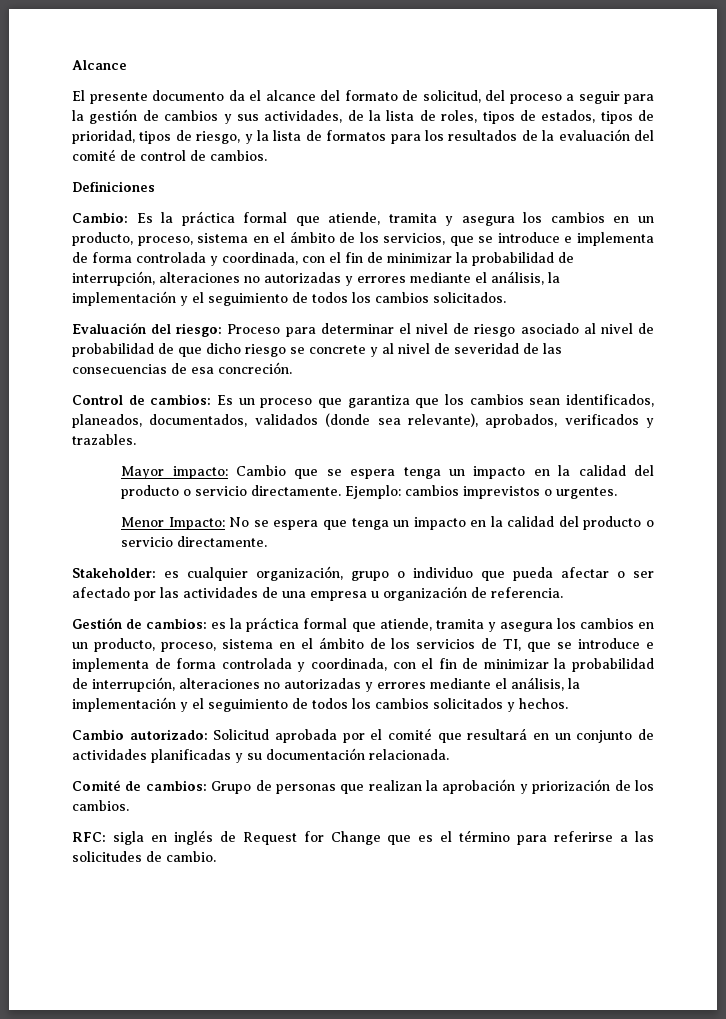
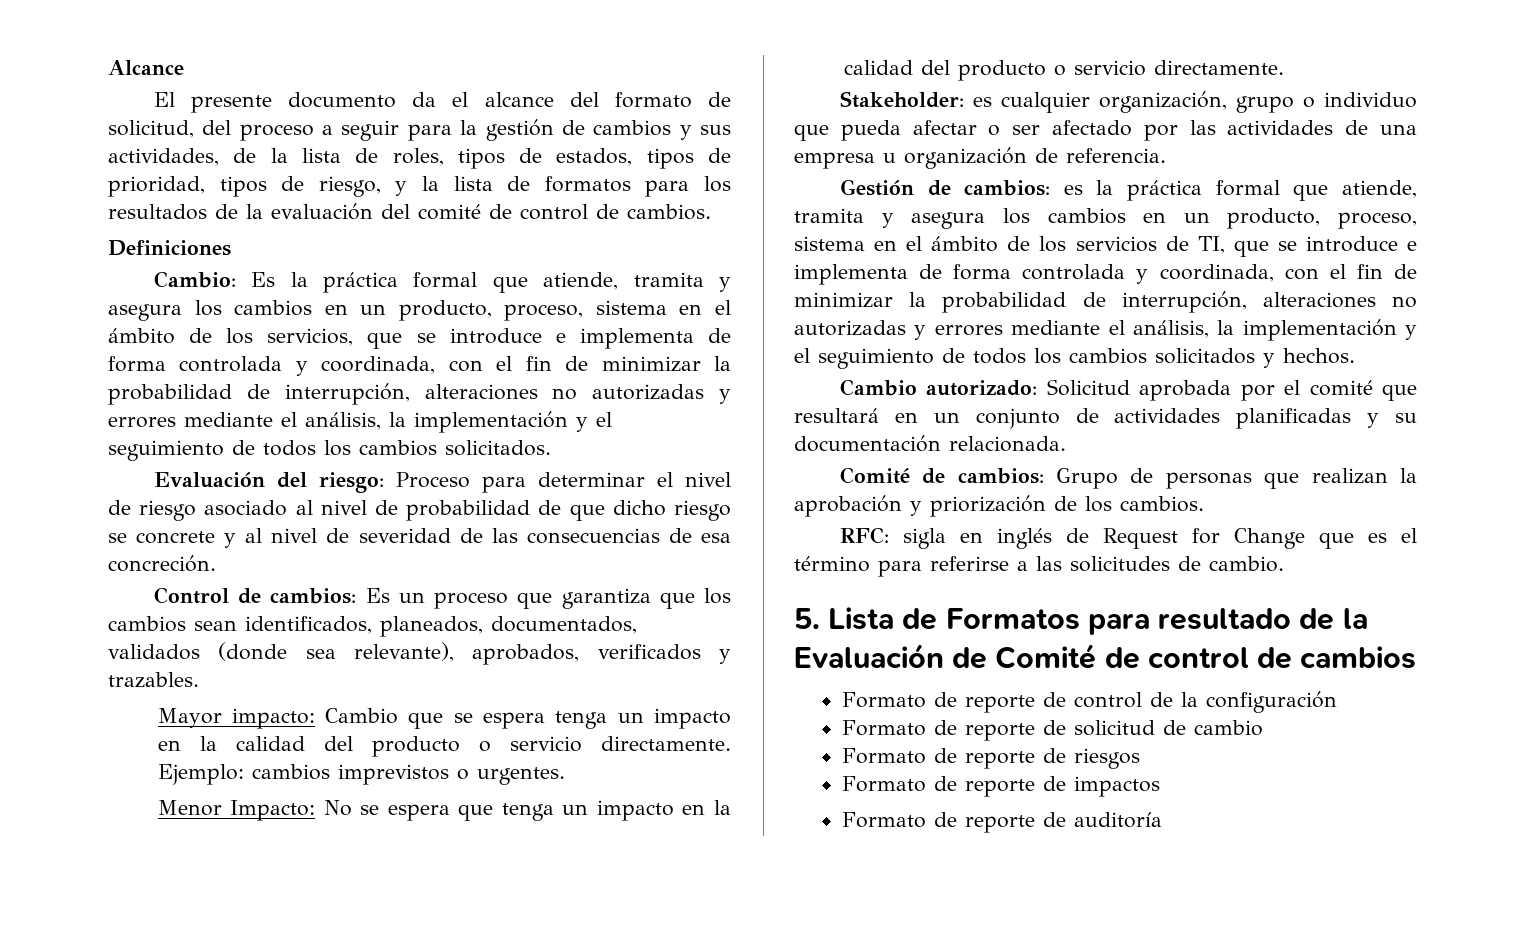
+ 5. Lista de Formatos para resultado de la Evaluación de Comité de control de cambios
+ Formato de reporte de control de la configuración
+ Formato de reporte de solicitud de cambio
+ Formato de reporte de riesgos
+ Formato de reporte de impactos
+ Formato de reporte de auditoría

